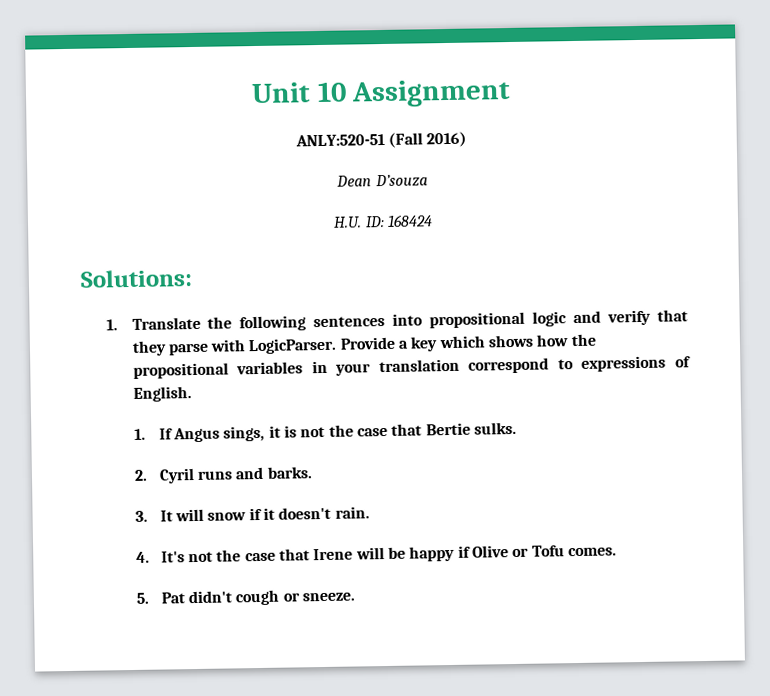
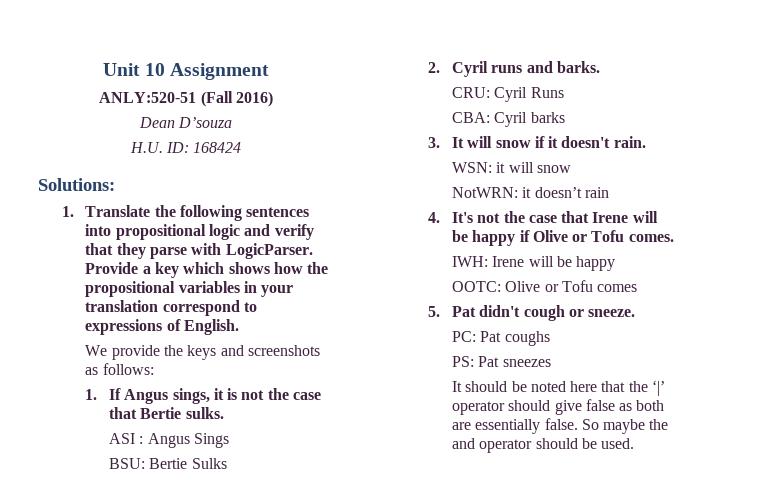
+ We provide the keys and screenshots as follows:
+ ASI : Angus Sings
+ BSU: Bertie Sulks
+ CRU: Cyril Runs
+ CBA: Cyril barks
+ WSN: it will snow
+ NotWRN: it doesn’t rain
+ IWH: Irene will be happy
+ OOTC: Olive or Tofu comes
+ PC: Pat coughs
+ PS: Pat sneezes
+ It should be noted here that the ‘|’ operator should give false as both are essentially false. So maybe the and operator should be used.

